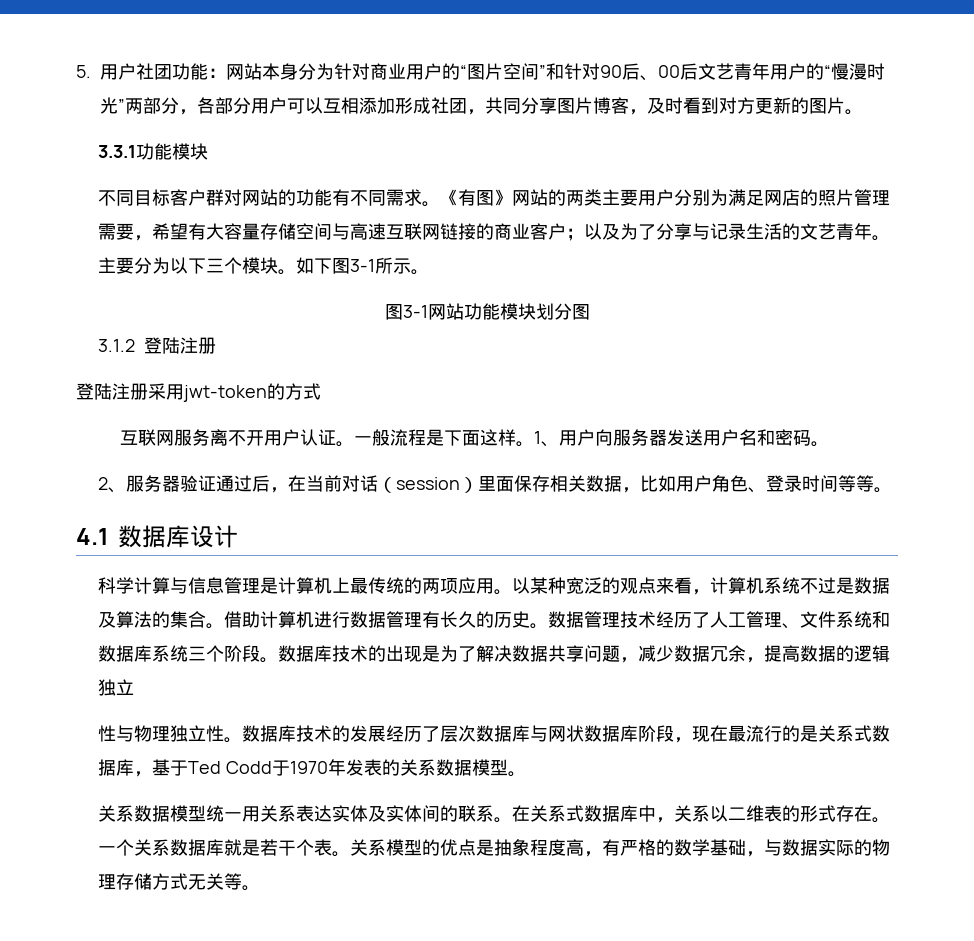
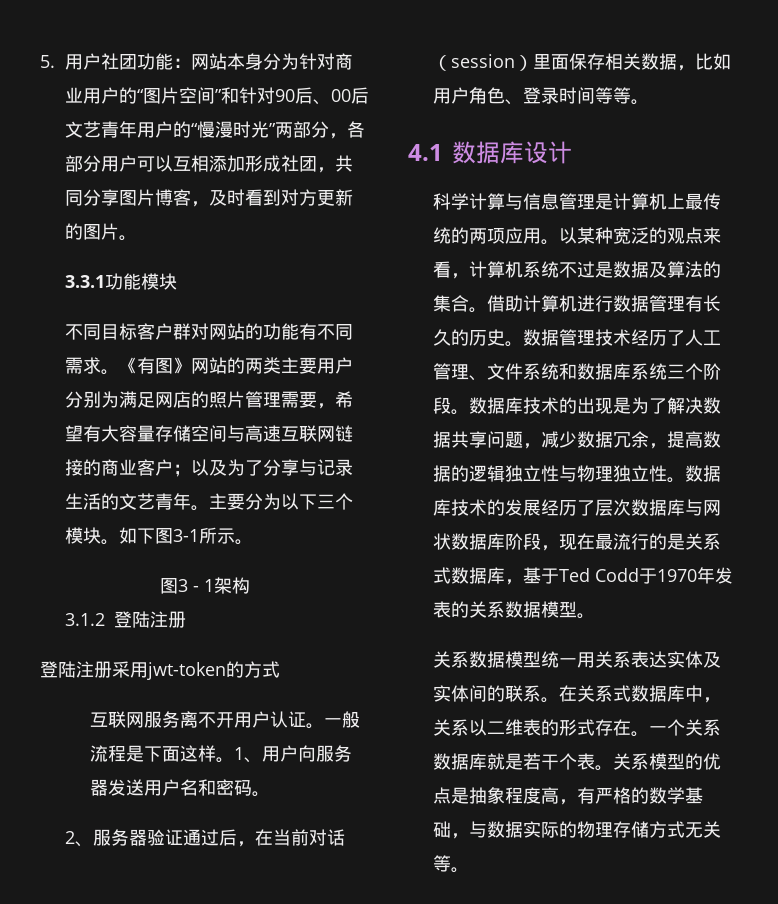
- 图3-1网站功能模块划分图
+ 图3 - 1架构
- 数据库技术的出现是为了解决数据共享问题，减少数据冗余，提高数据的逻辑独立
- 性与物理独立性。
+ 数据库技术的出现是为了解决数据共享问题，减少数据冗余，提高数据的逻辑独立性与物理独立性。

